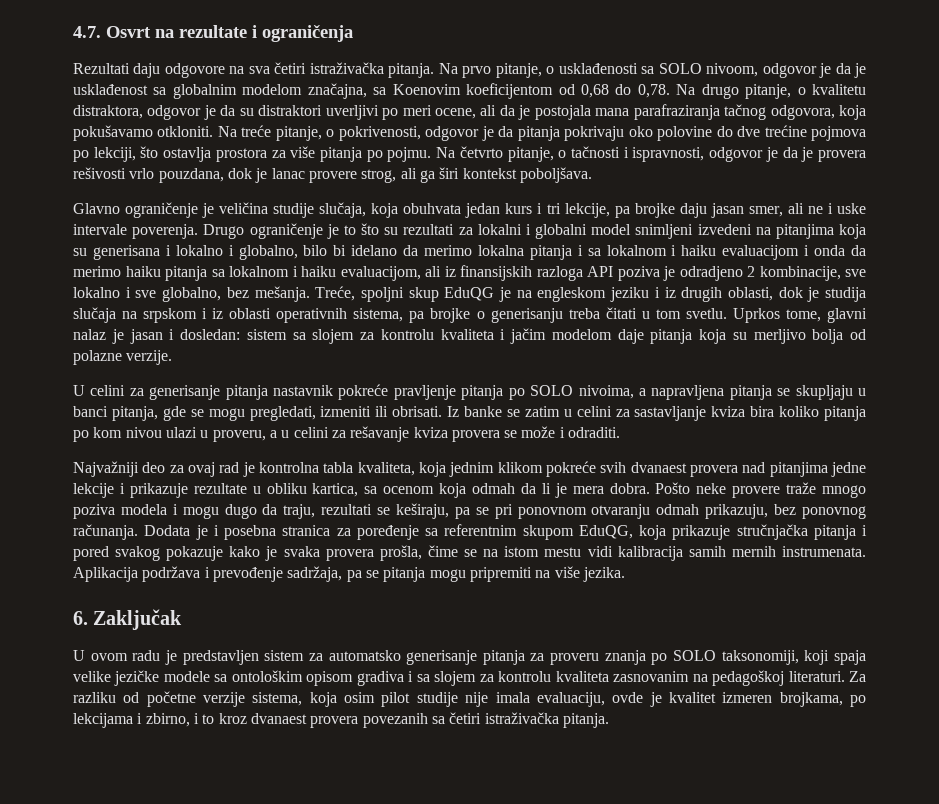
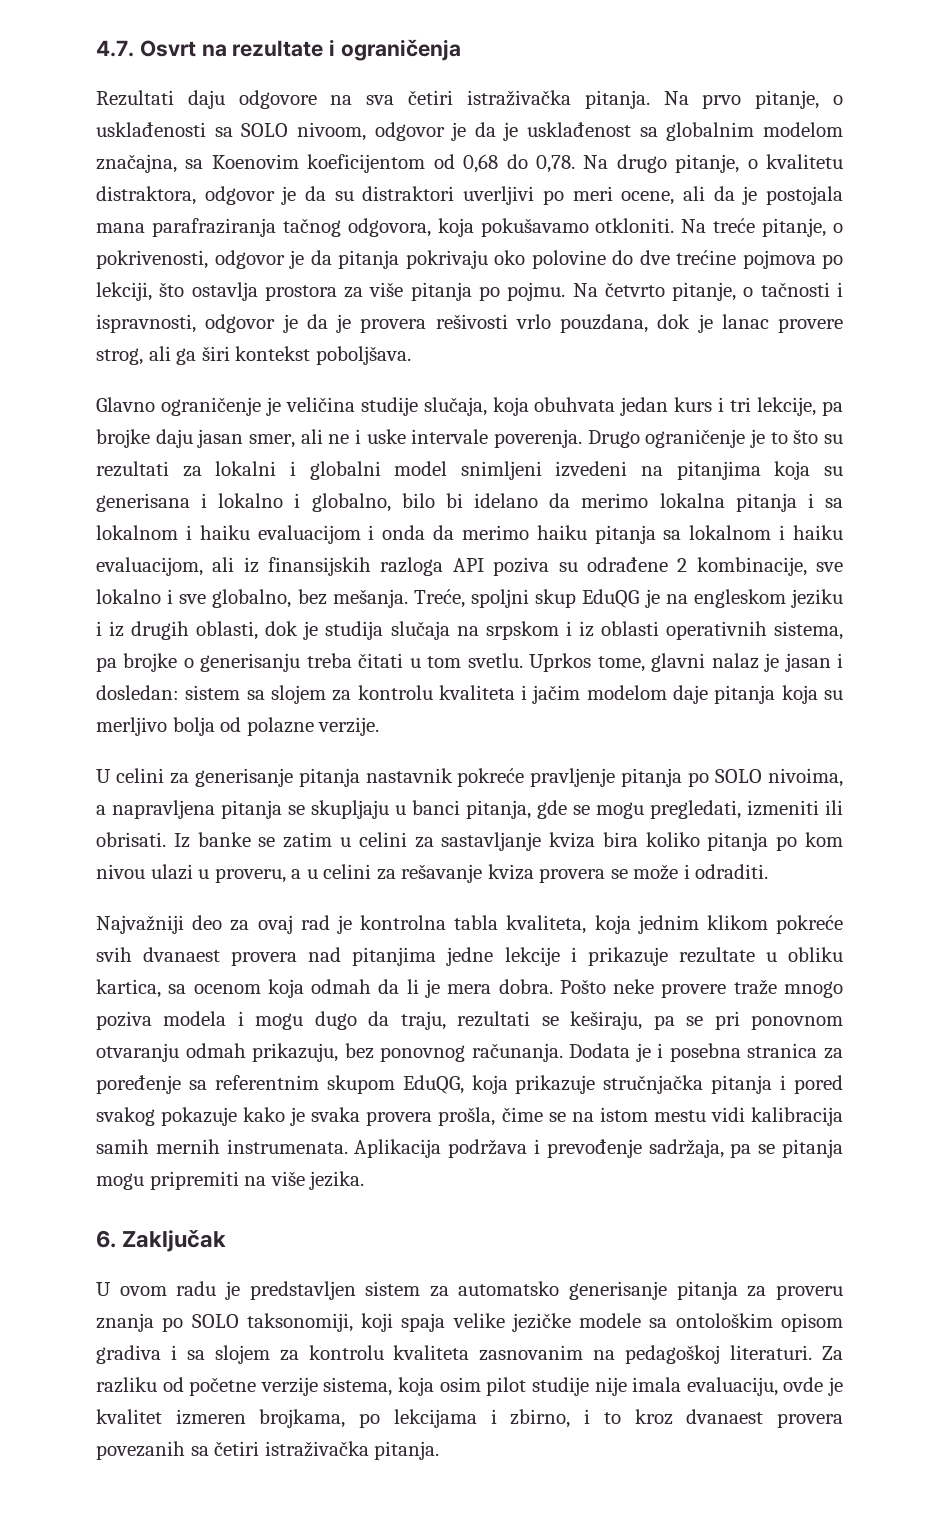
- Drugo ograničenje je to što su rezultati za lokalni i globalni model snimljeni izvedeni na pitanjima koja su generisana i lokalno i globalno, bilo bi idelano da merimo lokalna pitanja i sa lokalnom i haiku evaluacijom i onda da merimo haiku pitanja sa lokalnom i haiku evaluacijom, ali iz finansijskih razloga API poziva je odradjeno 2 kombinacije, sve lokalno i sve globalno, bez mešanja.
+ Drugo ograničenje je to što su rezultati za lokalni i globalni model snimljeni izvedeni na pitanjima koja su generisana i lokalno i globalno, bilo bi idelano da merimo lokalna pitanja i sa lokalnom i haiku evaluacijom i onda da merimo haiku pitanja sa lokalnom i haiku evaluacijom, ali iz finansijskih razloga API poziva su odrađene 2 kombinacije, sve lokalno i sve globalno, bez mešanja.

